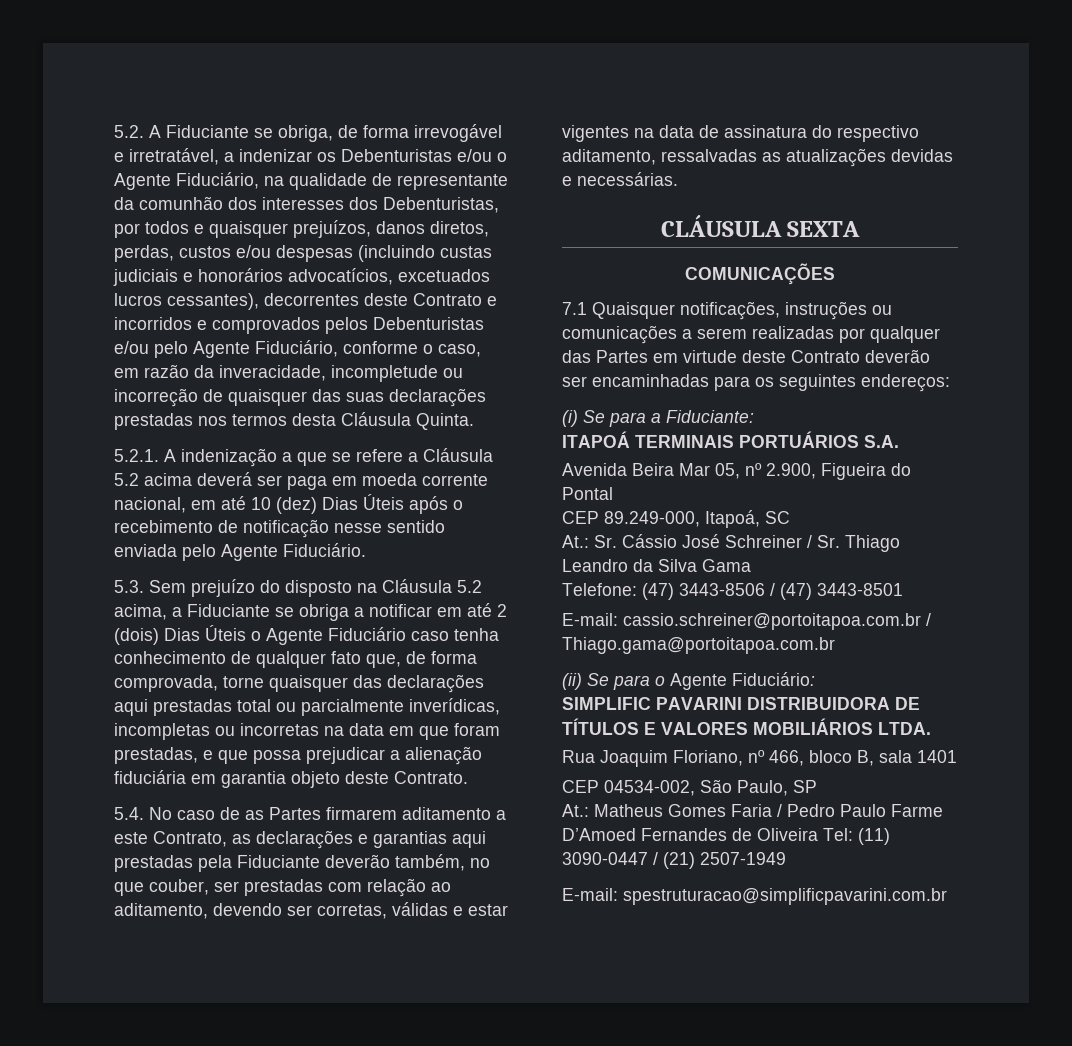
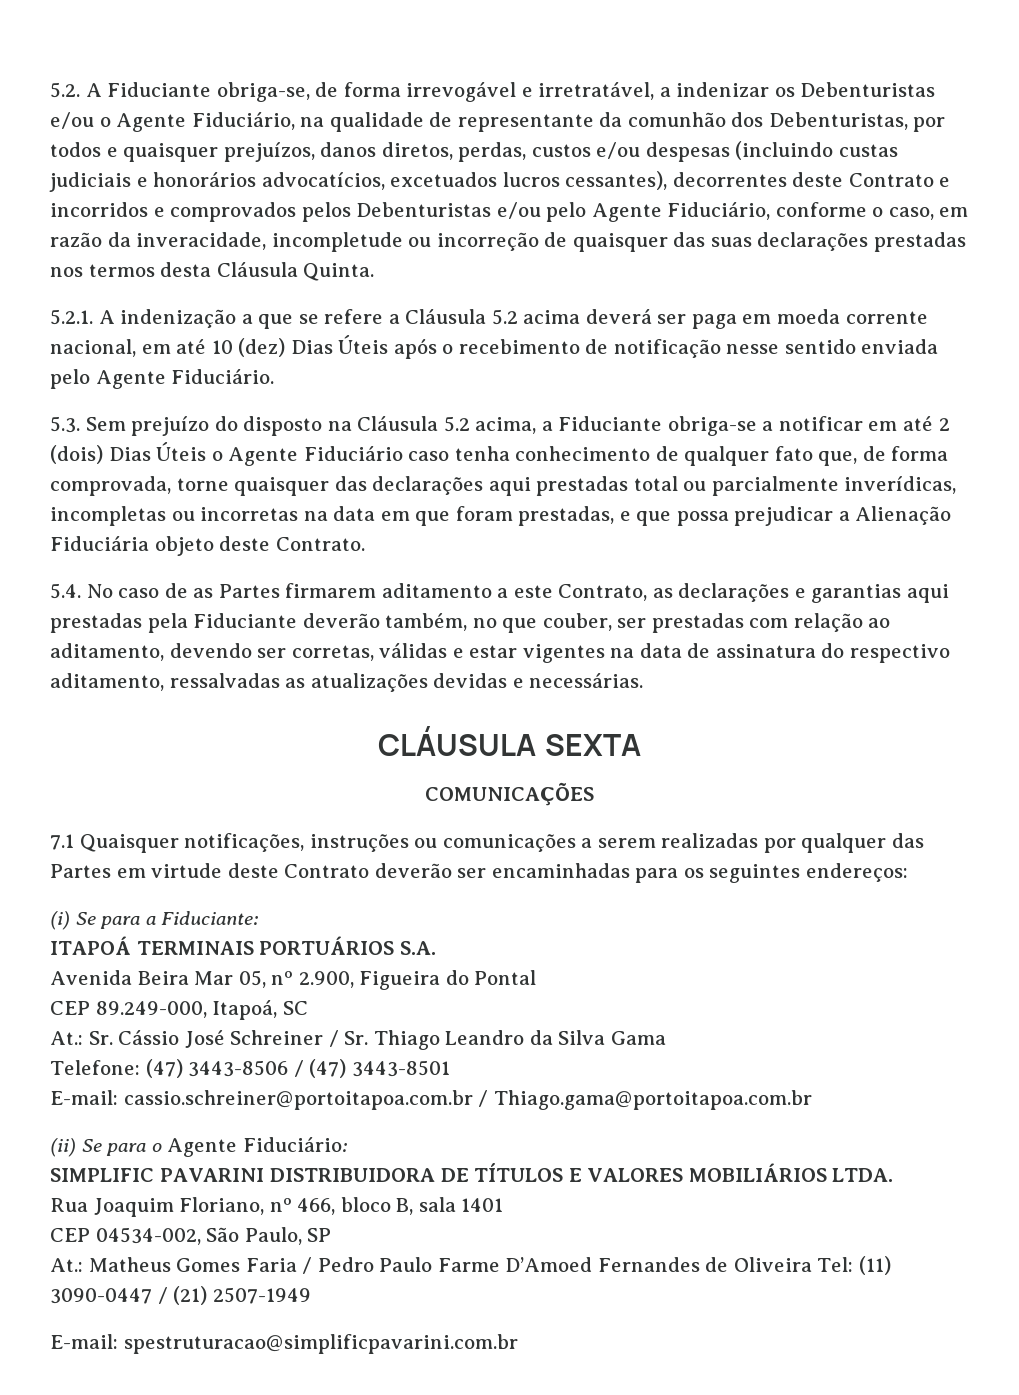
- 5.2. A Fiduciante se obriga, de forma irrevogável e irretratável, a indenizar os Debenturistas e/ou o Agente Fiduciário, na qualidade de representante da comunhão dos interesses dos Debenturistas, por todos e quaisquer prejuízos, danos diretos, perdas, custos e/ou despesas (incluindo custas judiciais e honorários advocatícios, excetuados lucros cessantes), decorrentes deste Contrato e incorridos e comprovados pelos Debenturistas e/ou pelo Agente Fiduciário, conforme o caso, em razão da inveracidade, incompletude ou incorreção de quaisquer das suas declarações prestadas nos termos desta Cláusula Quinta.
+ 5.2. A Fiduciante obriga-se, de forma irrevogável e irretratável, a indenizar os Debenturistas e/ou o Agente Fiduciário, na qualidade de representante da comunhão dos Debenturistas, por todos e quaisquer prejuízos, danos diretos, perdas, custos e/ou despesas (incluindo custas judiciais e honorários advocatícios, excetuados lucros cessantes), decorrentes deste Contrato e incorridos e comprovados pelos Debenturistas e/ou pelo Agente Fiduciário, conforme o caso, em razão da inveracidade, incompletude ou incorreção de quaisquer das suas declarações prestadas nos termos desta Cláusula Quinta.
- 5.3. Sem prejuízo do disposto na Cláusula 5.2 acima, a Fiduciante se obriga a notificar em até 2 (dois) Dias Úteis o Agente Fiduciário caso tenha conhecimento de qualquer fato que, de forma comprovada, torne quaisquer das declarações aqui prestadas total ou parcialmente inverídicas, incompletas ou incorretas na data em que foram prestadas, e que possa prejudicar a alienação fiduciária em garantia objeto deste Contrato.
+ 5.3. Sem prejuízo do disposto na Cláusula 5.2 acima, a Fiduciante obriga-se a notificar em até 2 (dois) Dias Úteis o Agente Fiduciário caso tenha conhecimento de qualquer fato que, de forma comprovada, torne quaisquer das declarações aqui prestadas total ou parcialmente inverídicas, incompletas ou incorretas na data em que foram prestadas, e que possa prejudicar a Alienação Fiduciária objeto deste Contrato.

